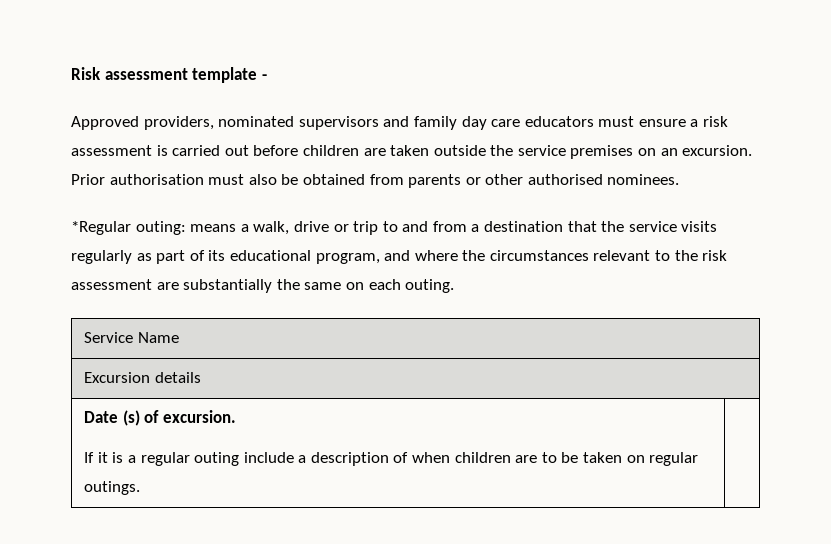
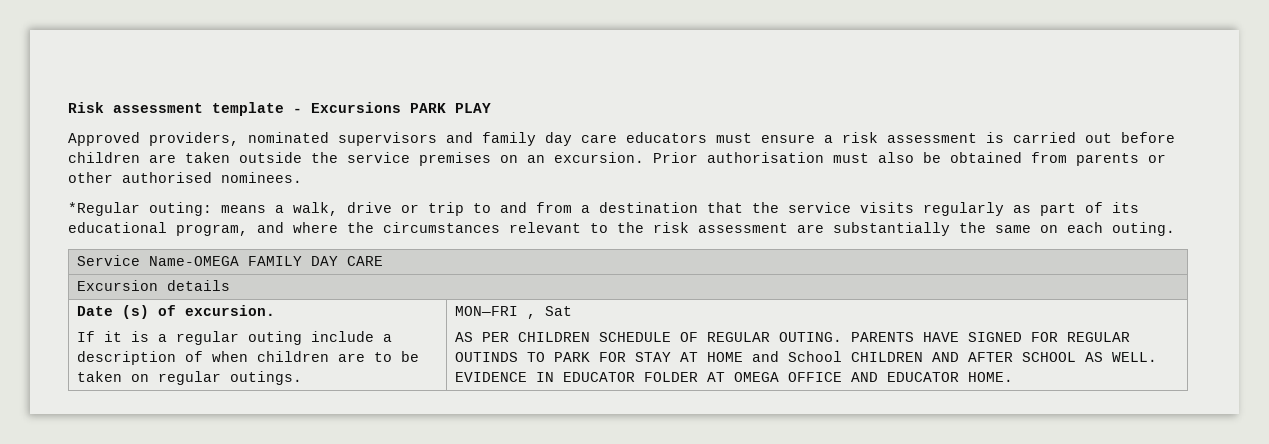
- Risk assessment template -
+ Risk assessment template - Excursions PARK PLAY
- Service Name
+ Service Name-OMEGA FAMILY DAY CARE
+ MON—FRI , Sat
+ AS PER CHILDREN SCHEDULE OF REGULAR OUTING. PARENTS HAVE SIGNED FOR REGULAR OUTINDS TO PARK FOR STAY AT HOME and School CHILDREN AND AFTER SCHOOL AS WELL. EVIDENCE IN EDUCATOR FOLDER AT OMEGA OFFICE AND EDUCATOR HOME.

